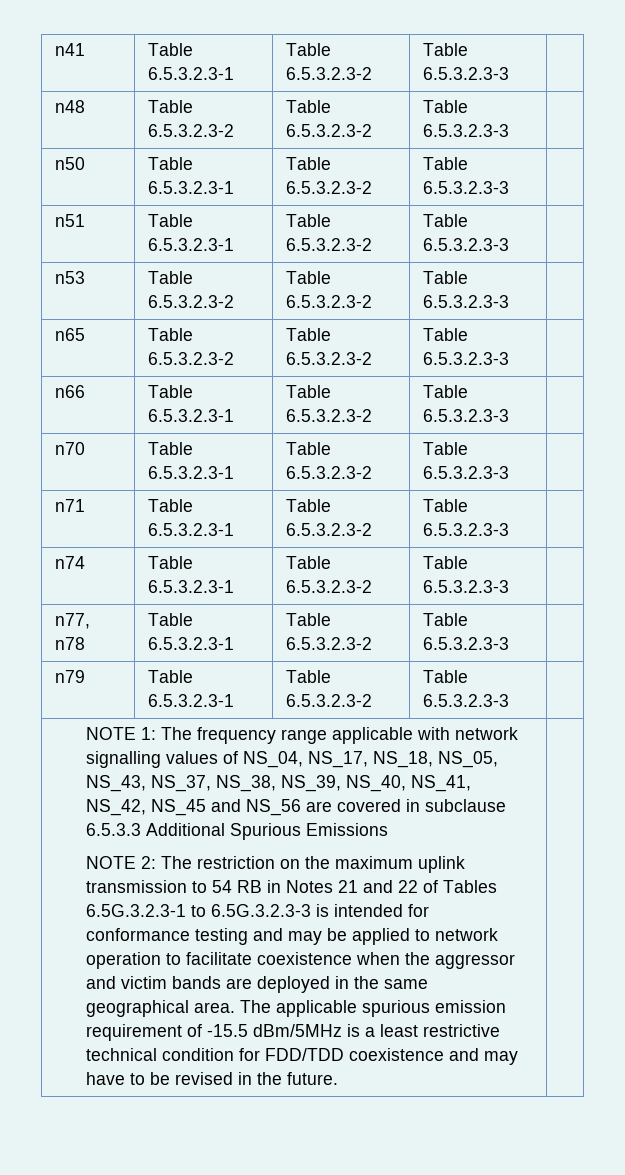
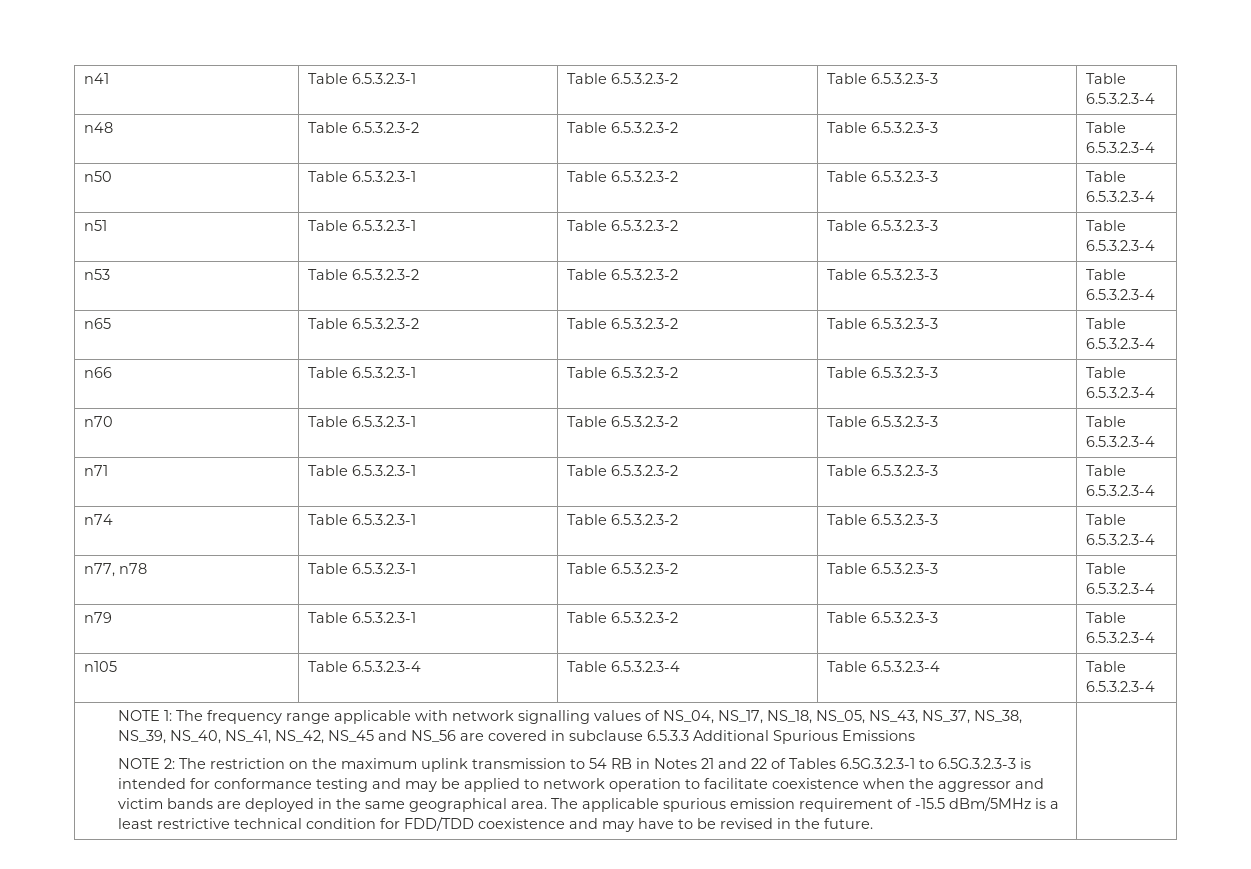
- n41 | Table 6.5.3.2.3-1 | Table 6.5.3.2.3-2 | Table 6.5.3.2.3-3 |
+ n41 | Table 6.5.3.2.3-1 | Table 6.5.3.2.3-2 | Table 6.5.3.2.3-3 | Table 6.5.3.2.3-4
- n48 | Table 6.5.3.2.3-2 | Table 6.5.3.2.3-2 | Table 6.5.3.2.3-3 |
+ n48 | Table 6.5.3.2.3-2 | Table 6.5.3.2.3-2 | Table 6.5.3.2.3-3 | Table 6.5.3.2.3-4
- n50 | Table 6.5.3.2.3-1 | Table 6.5.3.2.3-2 | Table 6.5.3.2.3-3 |
+ n50 | Table 6.5.3.2.3-1 | Table 6.5.3.2.3-2 | Table 6.5.3.2.3-3 | Table 6.5.3.2.3-4
- n51 | Table 6.5.3.2.3-1 | Table 6.5.3.2.3-2 | Table 6.5.3.2.3-3 |
+ n51 | Table 6.5.3.2.3-1 | Table 6.5.3.2.3-2 | Table 6.5.3.2.3-3 | Table 6.5.3.2.3-4
- n53 | Table 6.5.3.2.3-2 | Table 6.5.3.2.3-2 | Table 6.5.3.2.3-3 |
+ n53 | Table 6.5.3.2.3-2 | Table 6.5.3.2.3-2 | Table 6.5.3.2.3-3 | Table 6.5.3.2.3-4
- n65 | Table 6.5.3.2.3-2 | Table 6.5.3.2.3-2 | Table 6.5.3.2.3-3 |
+ n65 | Table 6.5.3.2.3-2 | Table 6.5.3.2.3-2 | Table 6.5.3.2.3-3 | Table 6.5.3.2.3-4
- n66 | Table 6.5.3.2.3-1 | Table 6.5.3.2.3-2 | Table 6.5.3.2.3-3 |
+ n66 | Table 6.5.3.2.3-1 | Table 6.5.3.2.3-2 | Table 6.5.3.2.3-3 | Table 6.5.3.2.3-4
- n70 | Table 6.5.3.2.3-1 | Table 6.5.3.2.3-2 | Table 6.5.3.2.3-3 |
+ n70 | Table 6.5.3.2.3-1 | Table 6.5.3.2.3-2 | Table 6.5.3.2.3-3 | Table 6.5.3.2.3-4
- n71 | Table 6.5.3.2.3-1 | Table 6.5.3.2.3-2 | Table 6.5.3.2.3-3 |
+ n71 | Table 6.5.3.2.3-1 | Table 6.5.3.2.3-2 | Table 6.5.3.2.3-3 | Table 6.5.3.2.3-4
- n74 | Table 6.5.3.2.3-1 | Table 6.5.3.2.3-2 | Table 6.5.3.2.3-3 |
+ n74 | Table 6.5.3.2.3-1 | Table 6.5.3.2.3-2 | Table 6.5.3.2.3-3 | Table 6.5.3.2.3-4
- n77, n78 | Table 6.5.3.2.3-1 | Table 6.5.3.2.3-2 | Table 6.5.3.2.3-3 |
+ n77, n78 | Table 6.5.3.2.3-1 | Table 6.5.3.2.3-2 | Table 6.5.3.2.3-3 | Table 6.5.3.2.3-4
- n79 | Table 6.5.3.2.3-1 | Table 6.5.3.2.3-2 | Table 6.5.3.2.3-3 |
+ n79 | Table 6.5.3.2.3-1 | Table 6.5.3.2.3-2 | Table 6.5.3.2.3-3 | Table 6.5.3.2.3-4
+ n105 | Table 6.5.3.2.3-4 | Table 6.5.3.2.3-4 | Table 6.5.3.2.3-4 | Table 6.5.3.2.3-4

